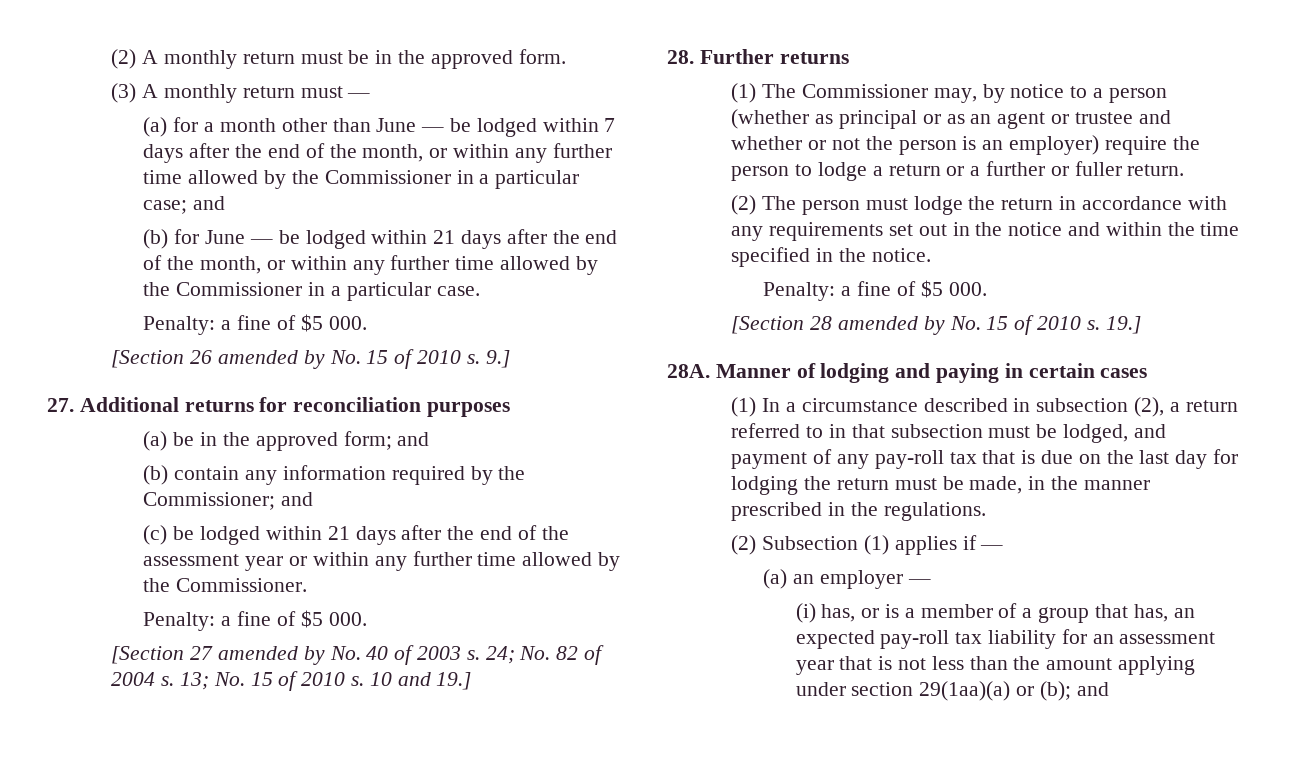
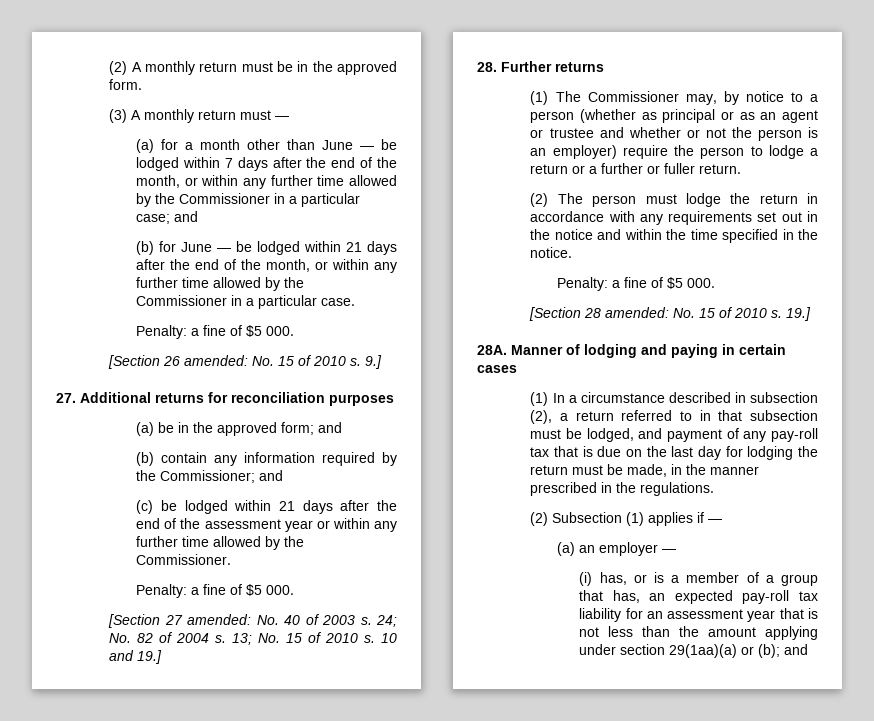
- [Section 26 amended by No. 15 of 2010 s.
+ [Section 26 amended: No. 15 of 2010 s.
- [Section 27 amended by No. 40 of 2003 s.
+ [Section 27 amended: No. 40 of 2003 s.
- [Section 28 amended by No. 15 of 2010 s.
+ [Section 28 amended: No. 15 of 2010 s.

